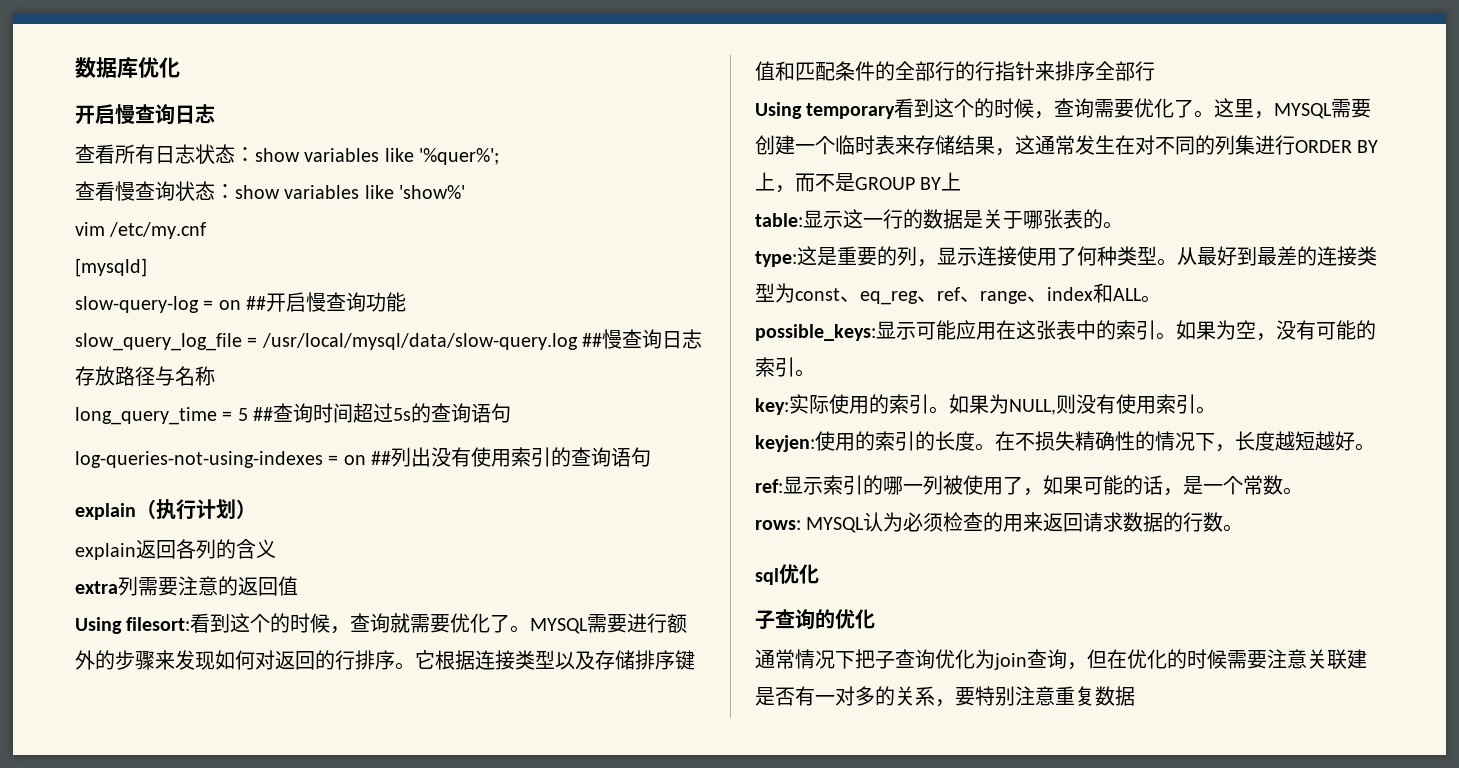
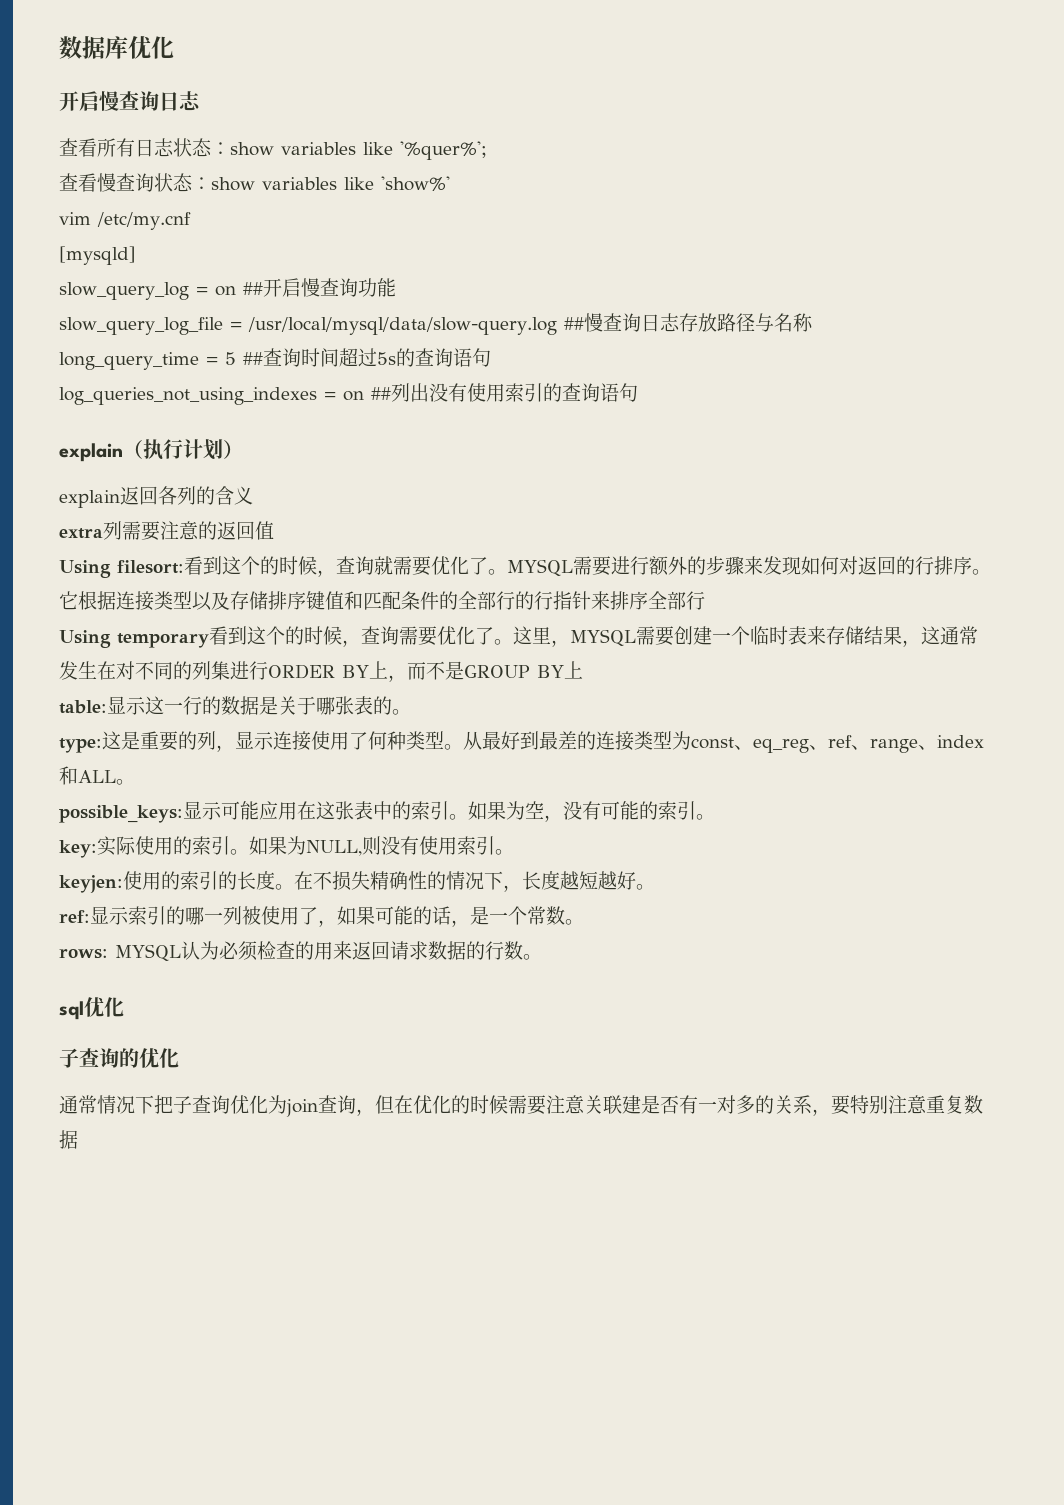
- slow-query-log = on ##开启慢查询功能
+ slow_query_log = on ##开启慢查询功能
- log-queries-not-using-indexes = on ##列出没有使用索引的查询语句
+ log_queries_not_using_indexes = on ##列出没有使用索引的查询语句

